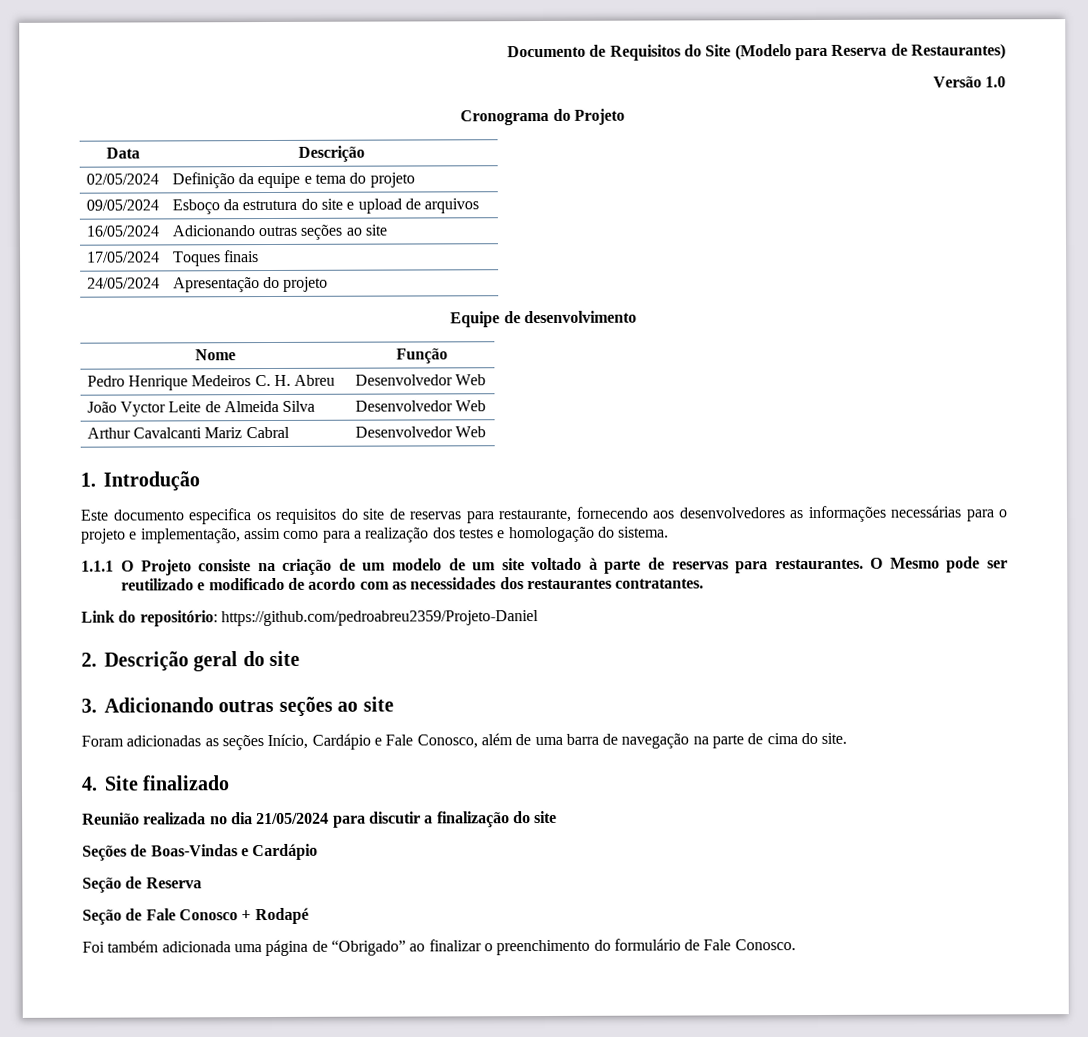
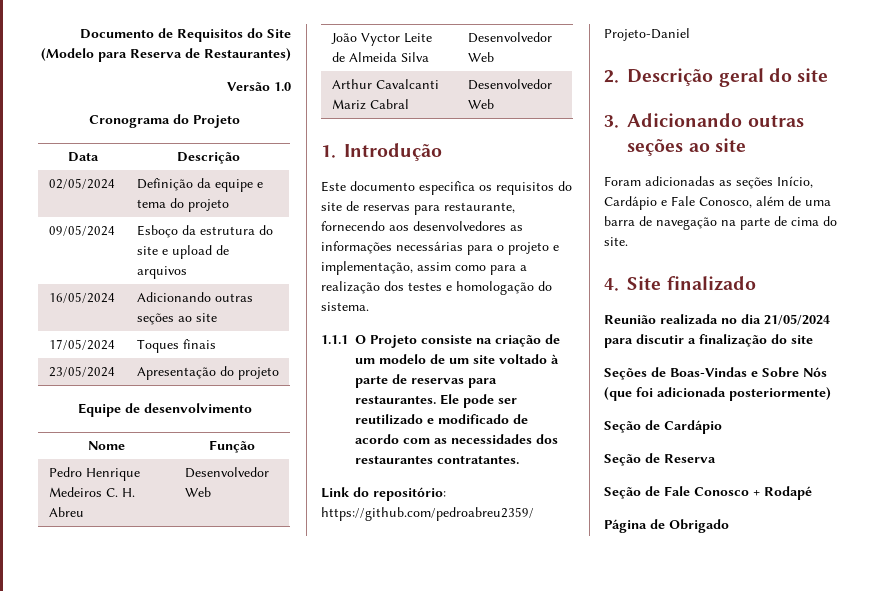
- 24/05/2024 | Apresentação do projeto
+ 23/05/2024 | Apresentação do projeto
- O Mesmo pode ser reutilizado e modificado de acordo com as necessidades dos restaurantes contratantes.
+ Ele pode ser reutilizado e modificado de acordo com as necessidades dos restaurantes contratantes.
- Seções de Boas-Vindas e Cardápio
+ Seções de Boas-Vindas e Sobre Nós (que foi adicionada posteriormente)
+ Seção de Cardápio
- Foi também adicionada uma página de “Obrigado” ao finalizar o preenchimento do formulário de Fale Conosco.
+ Página de Obrigado

